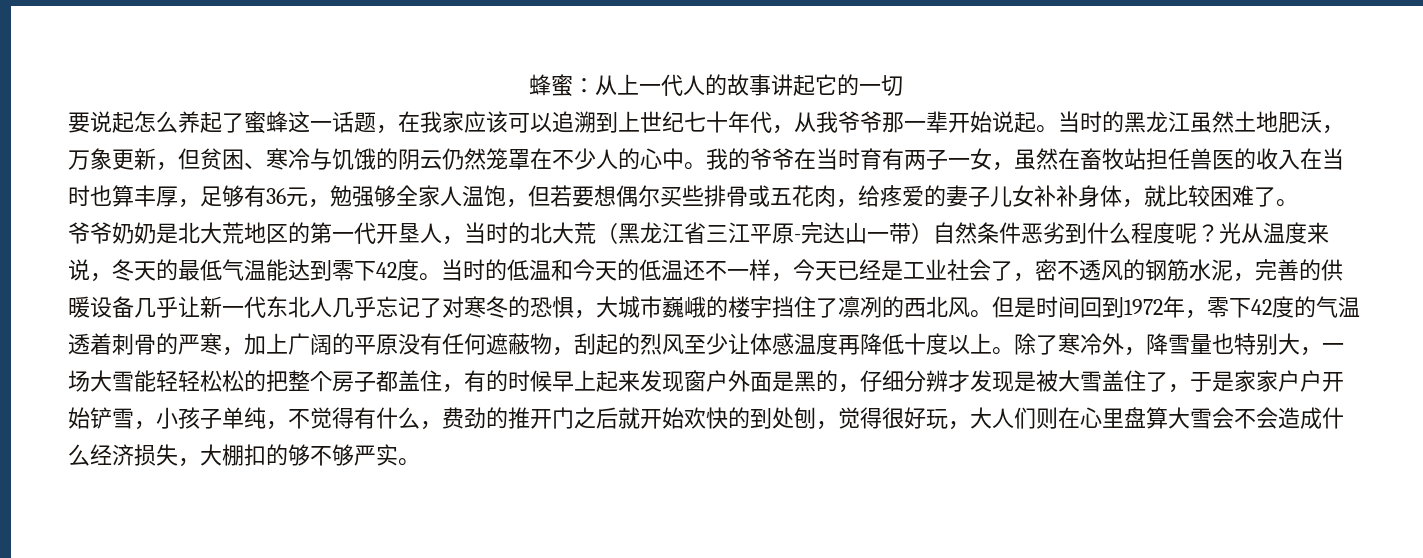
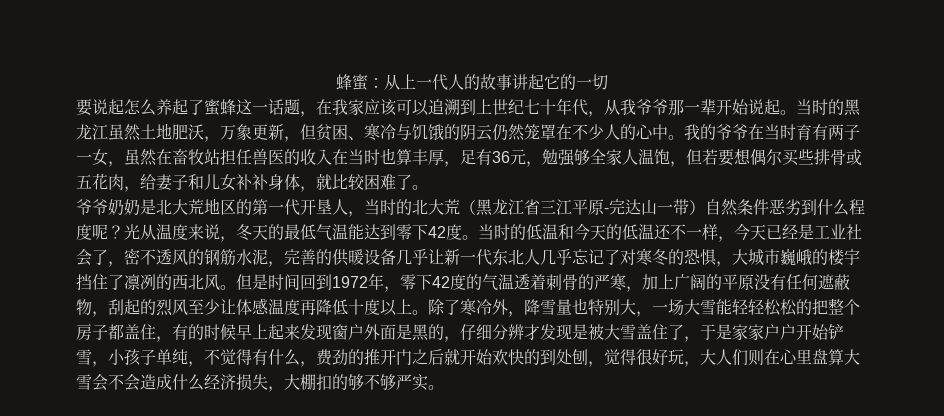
- 我的爷爷在当时育有两子一女，虽然在畜牧站担任兽医的收入在当时也算丰厚，足够有36元，勉强够全家人温饱，但若要想偶尔买些排骨或五花肉，给疼爱的妻子儿女补补身体，就比较困难了。
+ 我的爷爷在当时育有两子一女，虽然在畜牧站担任兽医的收入在当时也算丰厚，足有36元，勉强够全家人温饱，但若要想偶尔买些排骨或五花肉，给妻子和儿女补补身体，就比较困难了。

